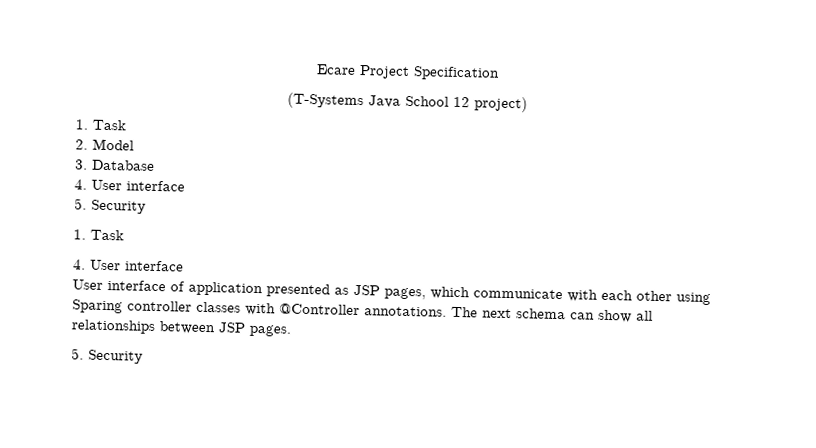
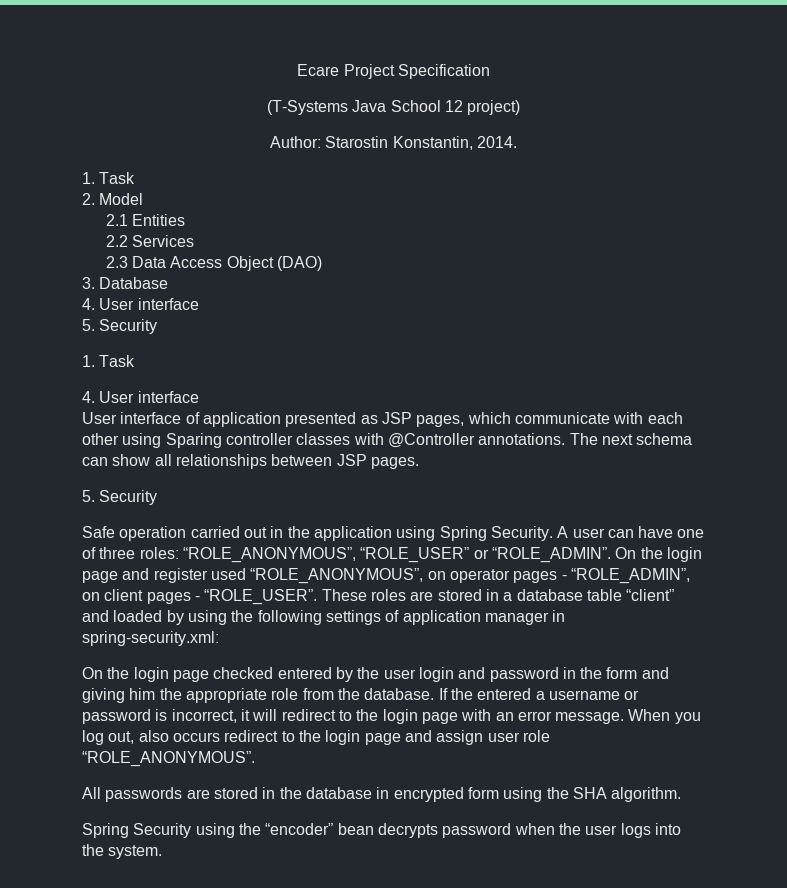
+ Author: Starostin Konstantin, 2014.
+ 2.1 Entities
+ 2.2 Services
+ 2.3 Data Access Object (DAO)
+ Safe operation carried out in the application using Spring Security. A user can have one of three roles: “ROLE_ANONYMOUS”, “ROLE_USER” or “ROLE_ADMIN”. On the login page and register used “ROLE_ANONYMOUS”, on operator pages - “ROLE_ADMIN”, on client pages - “ROLE_USER”. These roles are stored in a database table “client” and loaded by using the following settings of application manager in spring-security.xml:
+ On the login page checked entered by the user login and password in the form and giving him the appropriate role from the database. If the entered a username or password is incorrect, it will redirect to the login page with an error message. When you log out, also occurs redirect to the login page and assign user role “ROLE_ANONYMOUS”.
+ All passwords are stored in the database in encrypted form using the SHA algorithm.
+ Spring Security using the “encoder” bean decrypts password when the user logs into the system.

